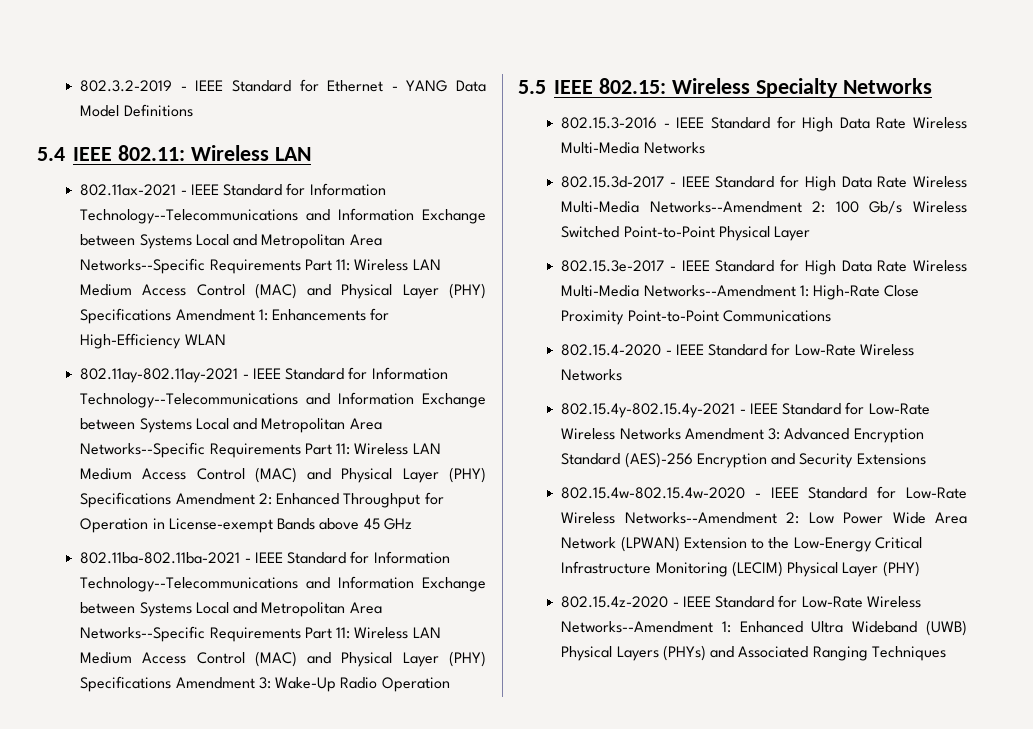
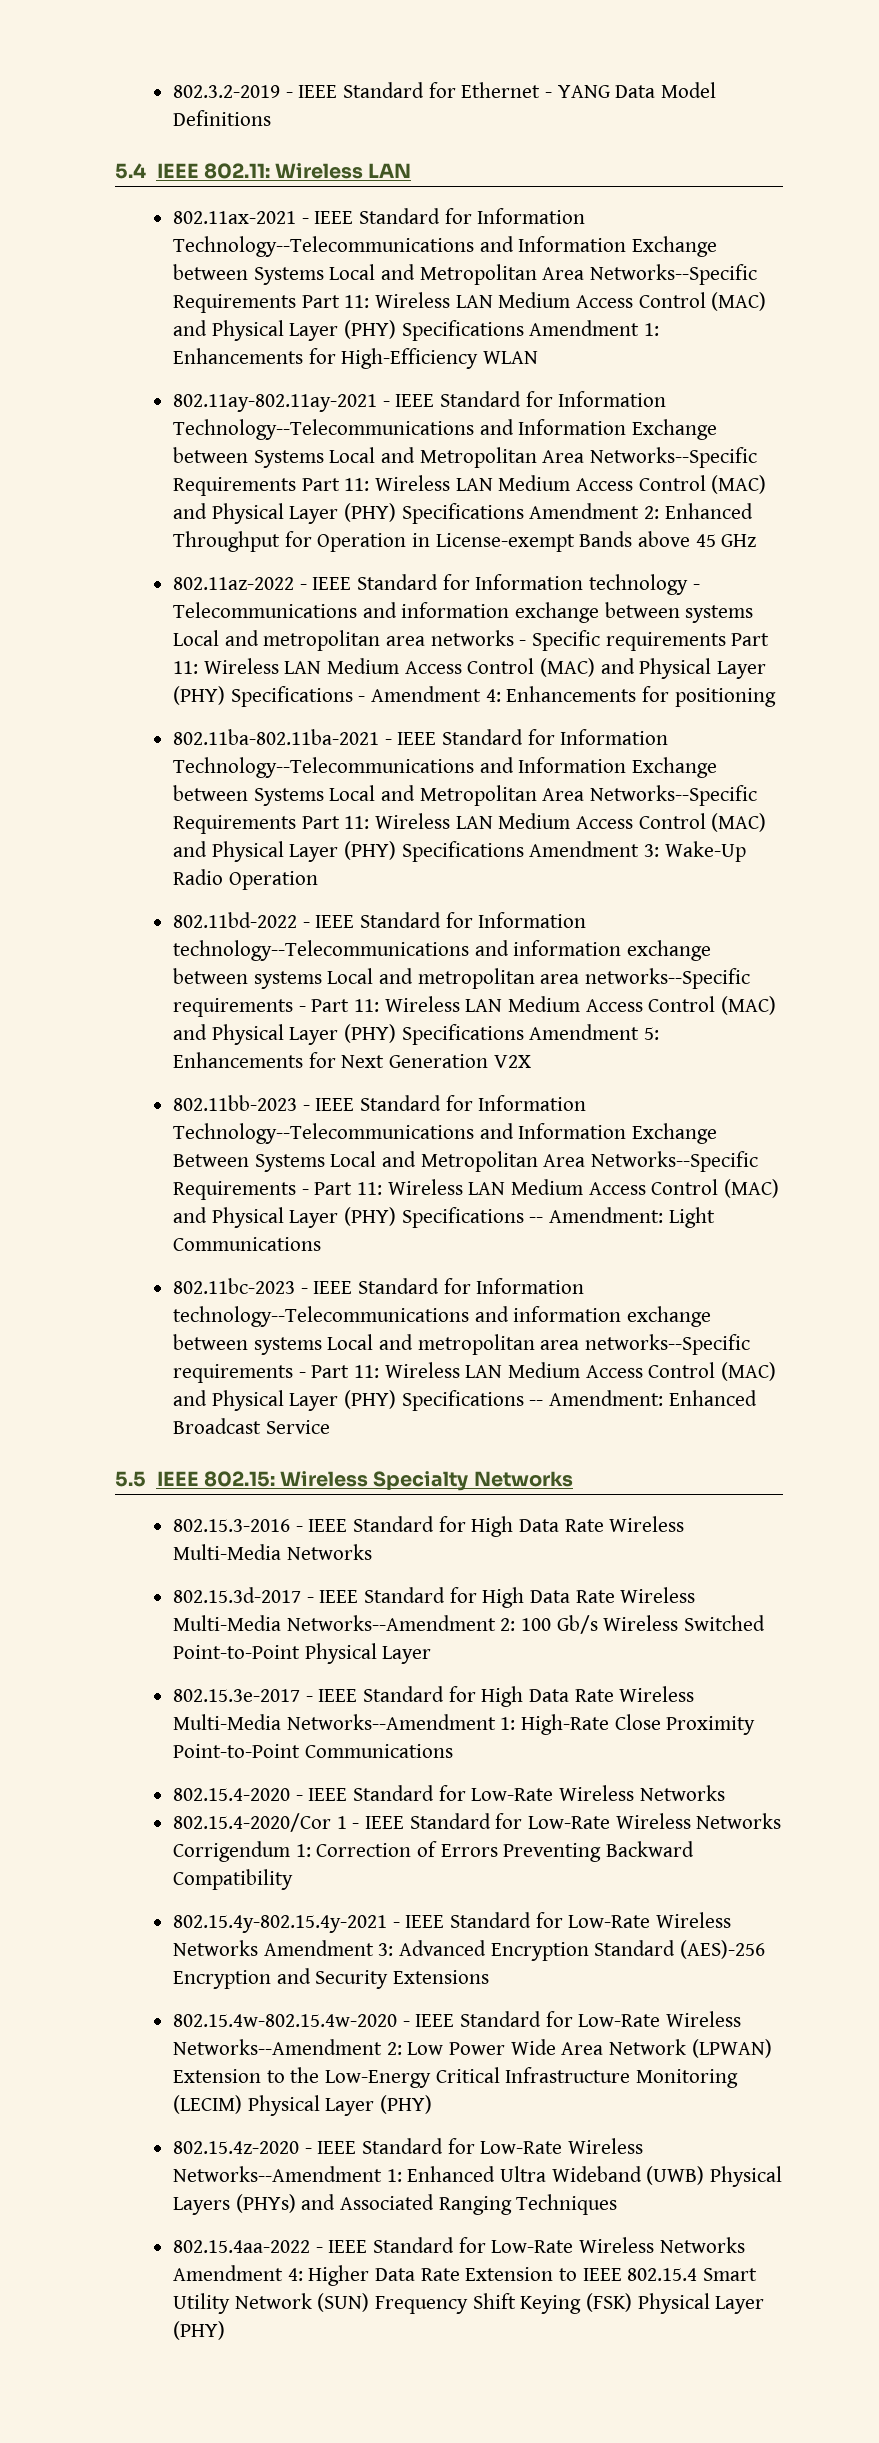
+ 802.11az-2022 - IEEE Standard for Information technology - Telecommunications and information exchange between systems Local and metropolitan area networks - Specific requirements Part 11: Wireless LAN Medium Access Control (MAC) and Physical Layer (PHY) Specifications - Amendment 4: Enhancements for positioning
+ 802.11bd-2022 - IEEE Standard for Information technology--Telecommunications and information exchange between systems Local and metropolitan area networks--Specific requirements - Part 11: Wireless LAN Medium Access Control (MAC) and Physical Layer (PHY) Specifications Amendment 5: Enhancements for Next Generation V2X
+ 802.11bb-2023 - IEEE Standard for Information Technology--Telecommunications and Information Exchange Between Systems Local and Metropolitan Area Networks--Specific Requirements - Part 11: Wireless LAN Medium Access Control (MAC) and Physical Layer (PHY) Specifications -- Amendment: Light Communications
+ 802.11bc-2023 - IEEE Standard for Information technology--Telecommunications and information exchange between systems Local and metropolitan area networks--Specific requirements - Part 11: Wireless LAN Medium Access Control (MAC) and Physical Layer (PHY) Specifications -- Amendment: Enhanced Broadcast Service
+ 802.15.4-2020/Cor 1 - IEEE Standard for Low-Rate Wireless Networks Corrigendum 1: Correction of Errors Preventing Backward Compatibility
+ 802.15.4aa-2022 - IEEE Standard for Low-Rate Wireless Networks Amendment 4: Higher Data Rate Extension to IEEE 802.15.4 Smart Utility Network (SUN) Frequency Shift Keying (FSK) Physical Layer (PHY)

